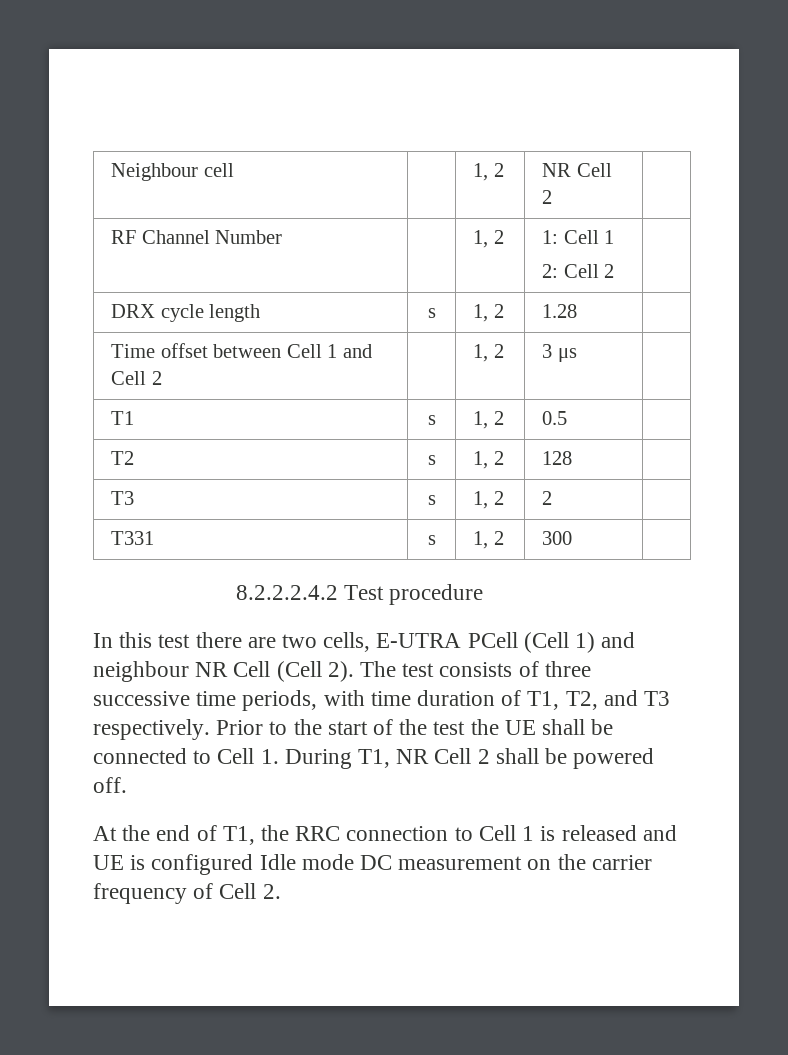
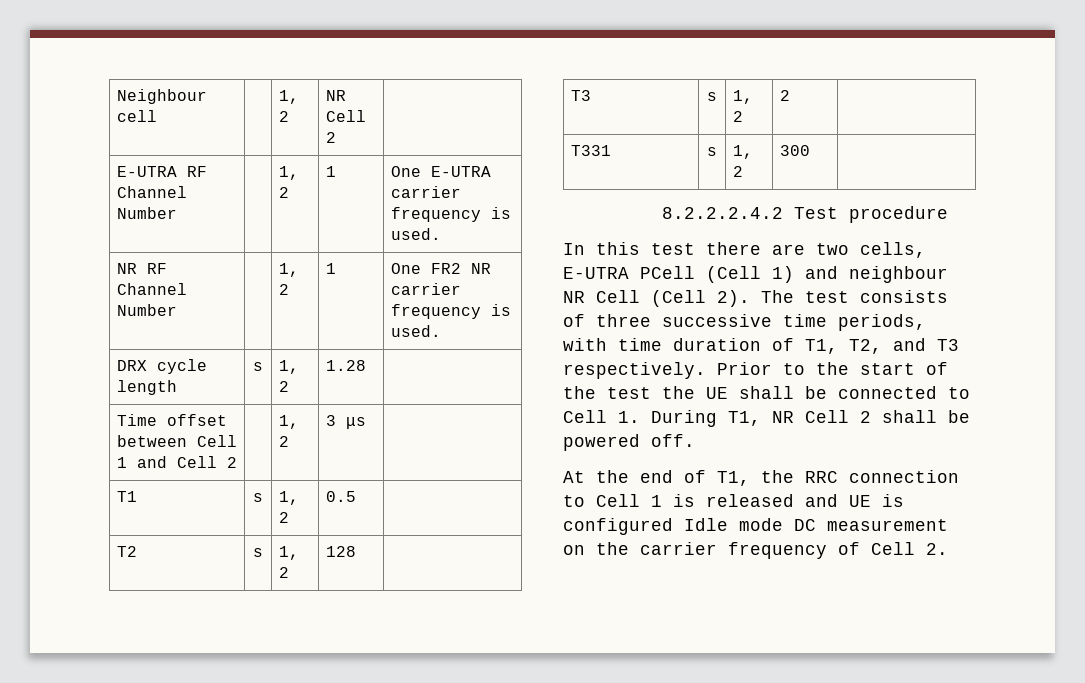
- RF Channel Number | | 1, 2 | 1: Cell 1
- 2: Cell 2 |
+ E-UTRA RF Channel Number | | 1, 2 | 1 | One E-UTRA carrier frequency is used.
+ NR RF Channel Number | | 1, 2 | 1 | One FR2 NR carrier frequency is used.

